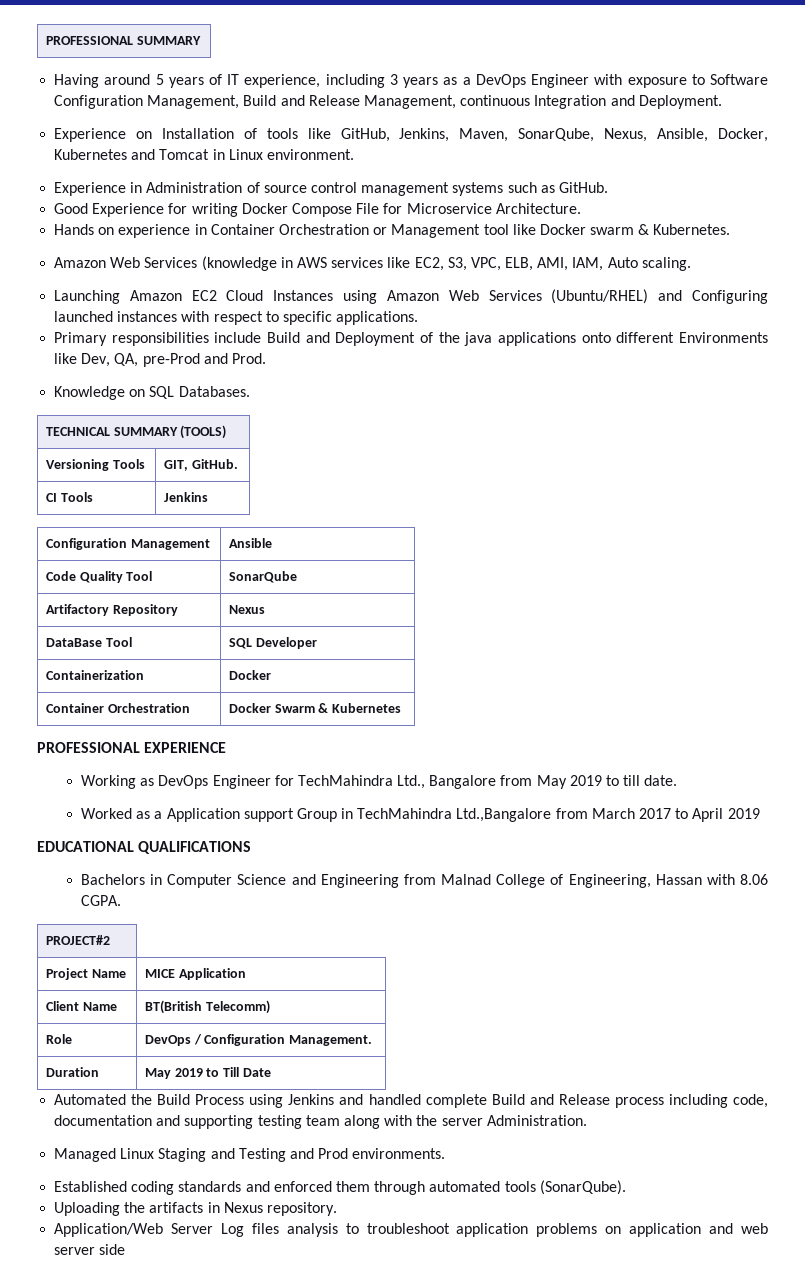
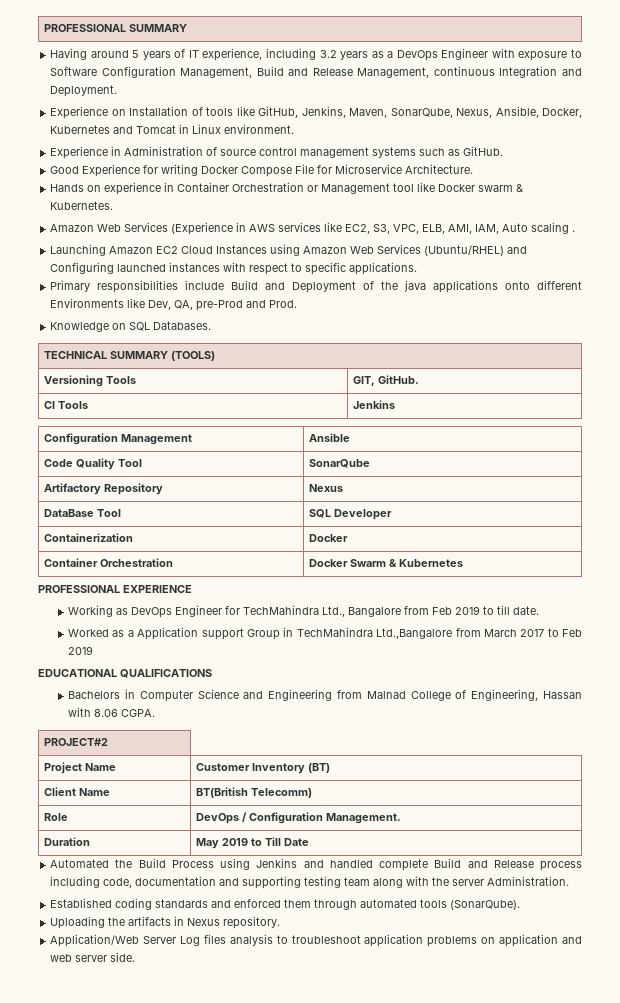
- Having around 5 years of IT experience, including 3 years as a DevOps Engineer with exposure to Software Configuration Management, Build and Release Management, continuous Integration and Deployment.
+ Having around 5 years of IT experience, including 3.2 years as a DevOps Engineer with exposure to Software Configuration Management, Build and Release Management, continuous Integration and Deployment.
- Amazon Web Services (knowledge in AWS services like EC2, S3, VPC, ELB, AMI, IAM, Auto scaling.
+ Amazon Web Services (Experience in AWS services like EC2, S3, VPC, ELB, AMI, IAM, Auto scaling .
- Working as DevOps Engineer for TechMahindra Ltd., Bangalore from May 2019 to till date.
+ Working as DevOps Engineer for TechMahindra Ltd., Bangalore from Feb 2019 to till date.
- Worked as a Application support Group in TechMahindra Ltd.,Bangalore from March 2017 to April 2019
+ Worked as a Application support Group in TechMahindra Ltd.,Bangalore from March 2017 to Feb 2019
- Project Name | MICE Application
+ Project Name | Customer Inventory (BT)
- Managed Linux Staging and Testing and Prod environments.
- Application/Web Server Log files analysis to troubleshoot application problems on application and web server side
+ Application/Web Server Log files analysis to troubleshoot application problems on application and web server side.

